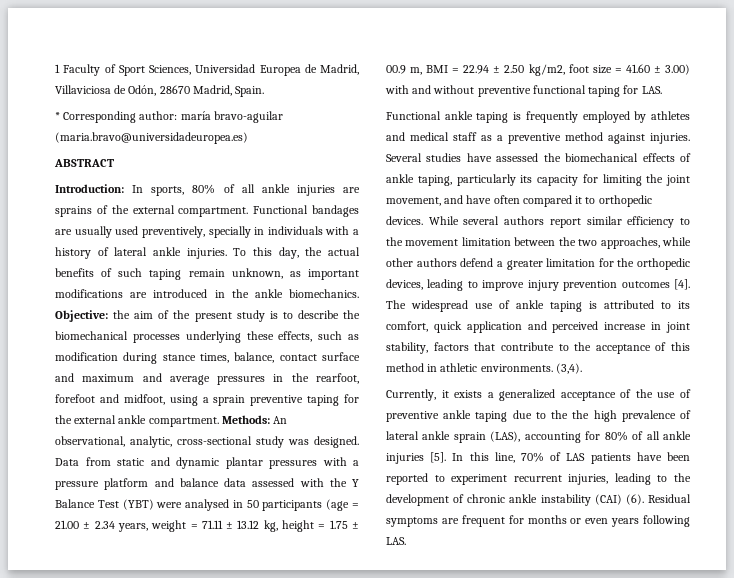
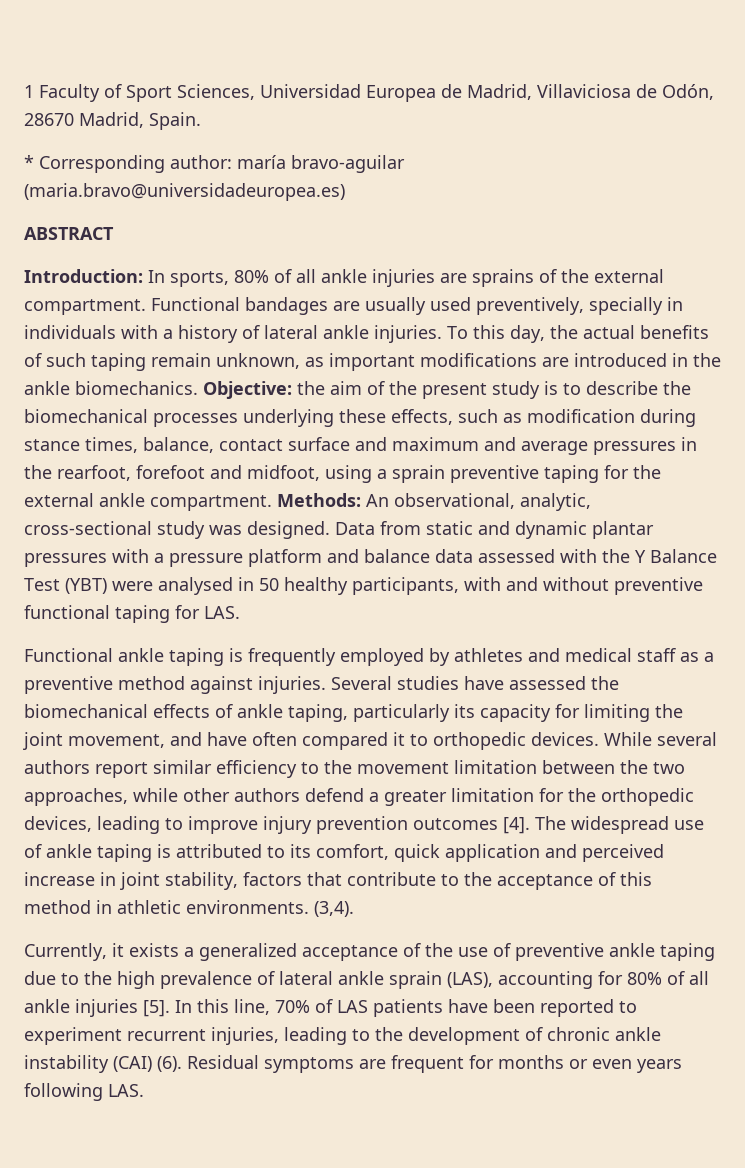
- Data from static and dynamic plantar pressures with a pressure platform and balance data assessed with the Y Balance Test (YBT) were analysed in 50 participants (age = 21.00 ± 2.34 years, weight = 71.11 ± 13.12 kg, height = 1.75 ± 00.9 m, BMI = 22.94 ± 2.50 kg/m2, foot size = 41.60 ± 3.00) with and without preventive functional taping for LAS.
+ Data from static and dynamic plantar pressures with a pressure platform and balance data assessed with the Y Balance Test (YBT) were analysed in 50 healthy participants, with and without preventive functional taping for LAS.
- Currently, it exists a generalized acceptance of the use of preventive ankle taping due to the the high prevalence of lateral ankle sprain (LAS), accounting for 80% of all ankle injuries [5].
+ Currently, it exists a generalized acceptance of the use of preventive ankle taping due to the high prevalence of lateral ankle sprain (LAS), accounting for 80% of all ankle injuries [5].

